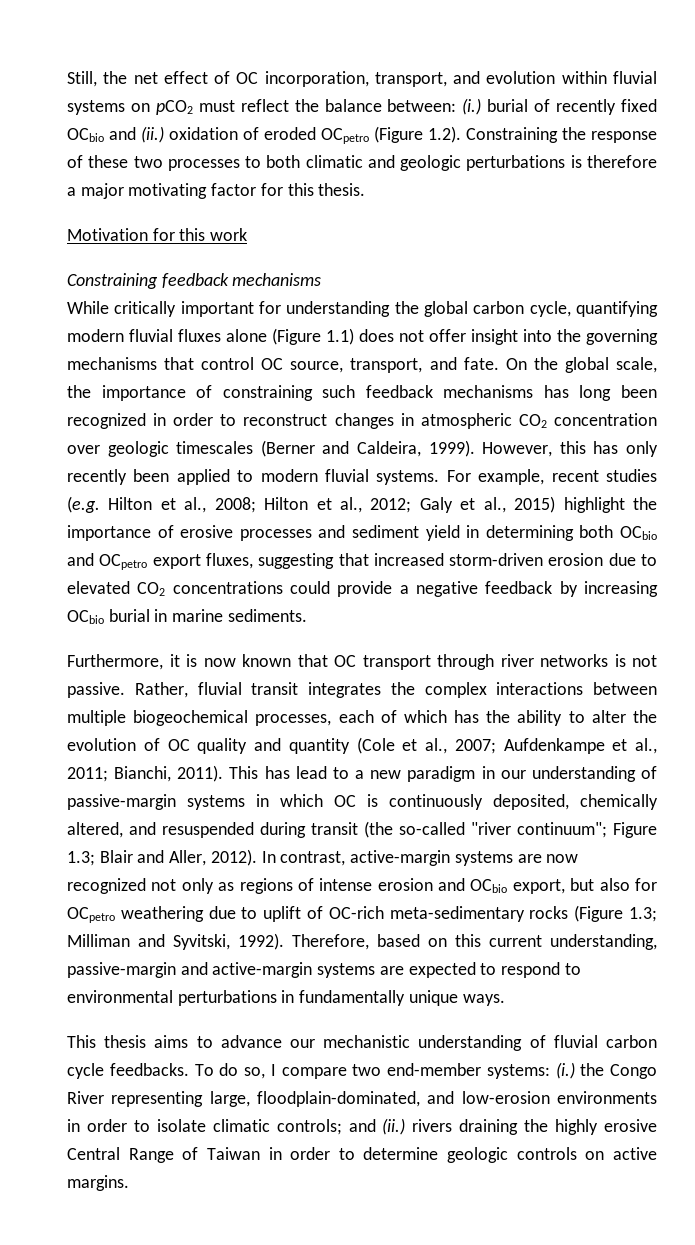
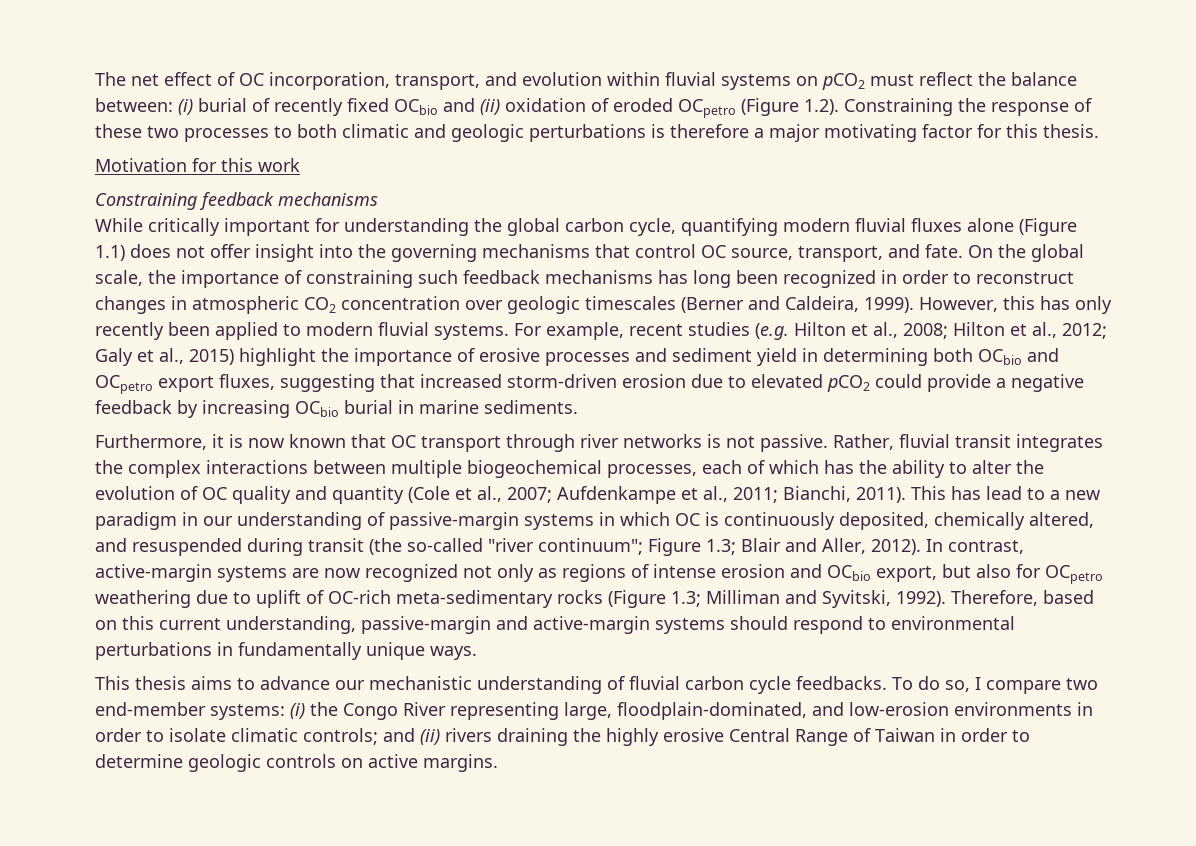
- Still, the net effect of OC incorporation, transport, and evolution within fluvial systems on pCO2 must reflect the balance between: (i.) burial of recently fixed OCbio and (ii.) oxidation of eroded OCpetro (Figure 1.2). Constraining the response of these two processes to both climatic and geologic perturbations is therefore a major motivating factor for this thesis.
+ The net effect of OC incorporation, transport, and evolution within fluvial systems on pCO2 must reflect the balance between: (i) burial of recently fixed OCbio and (ii) oxidation of eroded OCpetro (Figure 1.2). Constraining the response of these two processes to both climatic and geologic perturbations is therefore a major motivating factor for this thesis.
- For example, recent studies (e.g. Hilton et al., 2008; Hilton et al., 2012; Galy et al., 2015) highlight the importance of erosive processes and sediment yield in determining both OCbio and OCpetro export fluxes, suggesting that increased storm-driven erosion due to elevated CO2 concentrations could provide a negative feedback by increasing OCbio burial in marine sediments.
+ For example, recent studies (e.g. Hilton et al., 2008; Hilton et al., 2012; Galy et al., 2015) highlight the importance of erosive processes and sediment yield in determining both OCbio and OCpetro export fluxes, suggesting that increased storm-driven erosion due to elevated pCO2 could provide a negative feedback by increasing OCbio burial in marine sediments.
- Therefore, based on this current understanding, passive-margin and active-margin systems are expected to respond to environmental perturbations in fundamentally unique ways.
+ Therefore, based on this current understanding, passive-margin and active-margin systems should respond to environmental perturbations in fundamentally unique ways.
- To do so, I compare two end-member systems: (i.) the Congo River representing large, floodplain-dominated, and low-erosion environments in order to isolate climatic controls; and (ii.) rivers draining the highly erosive Central Range of Taiwan in order to determine geologic controls on active margins.
+ To do so, I compare two end-member systems: (i) the Congo River representing large, floodplain-dominated, and low-erosion environments in order to isolate climatic controls; and (ii) rivers draining the highly erosive Central Range of Taiwan in order to determine geologic controls on active margins.

